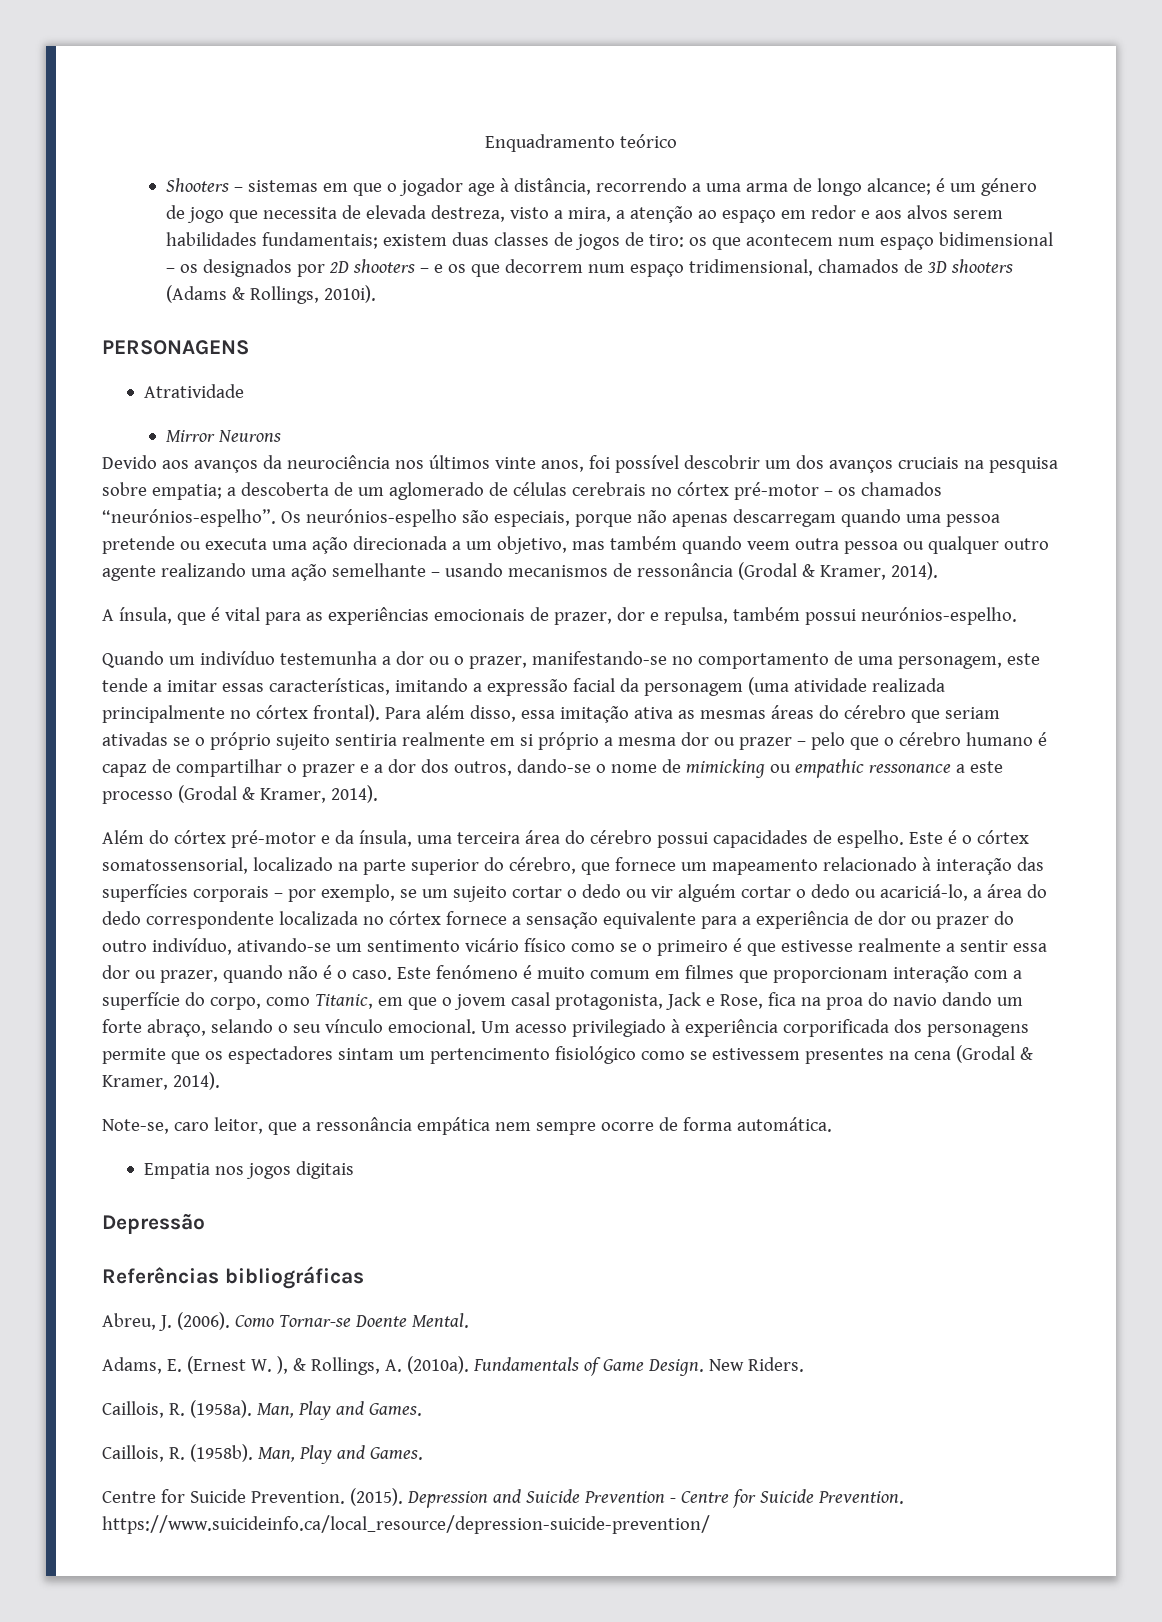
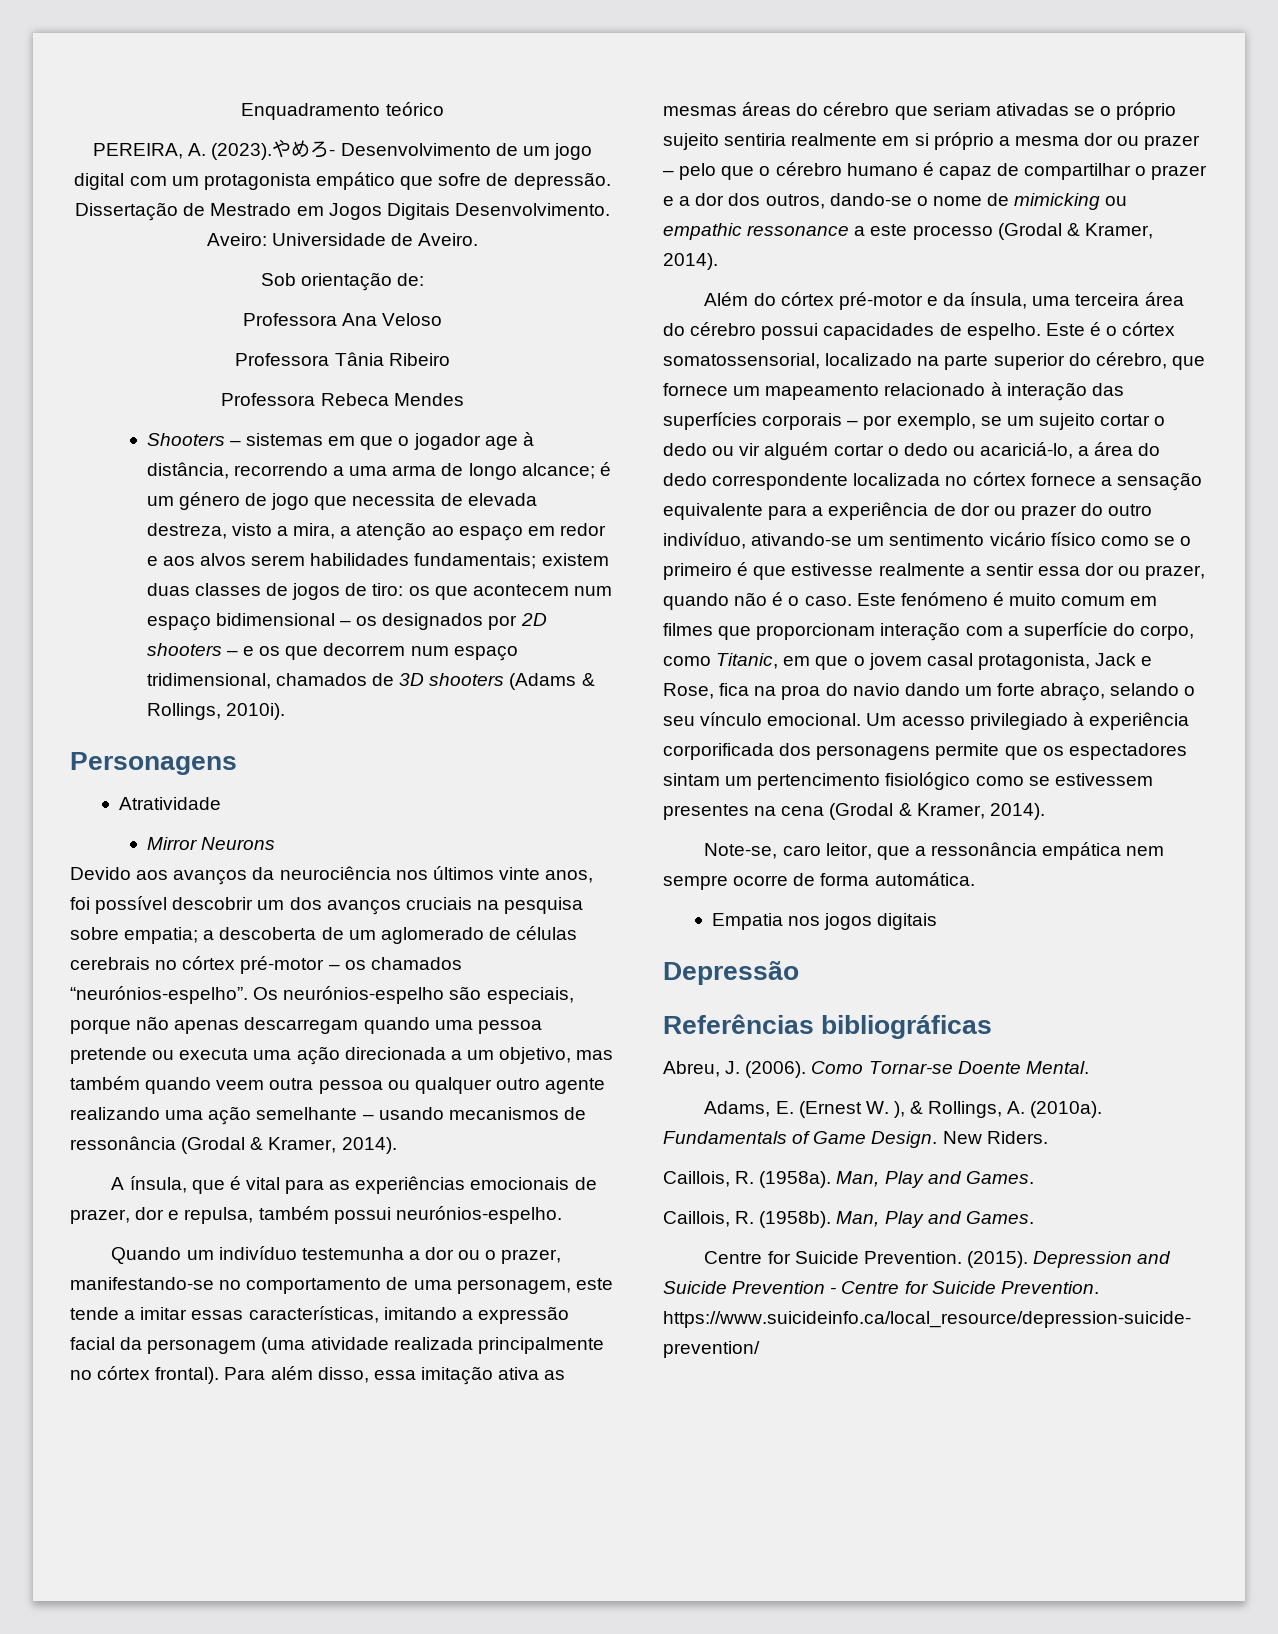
+ PEREIRA, A. (2023).やめろ- Desenvolvimento de um jogo digital com um protagonista empático que sofre de depressão. Dissertação de Mestrado em Jogos Digitais Desenvolvimento. Aveiro: Universidade de Aveiro.
+ Sob orientação de:
+ Professora Ana Veloso
+ Professora Tânia Ribeiro
+ Professora Rebeca Mendes
- PERSONAGENS
+ Personagens

